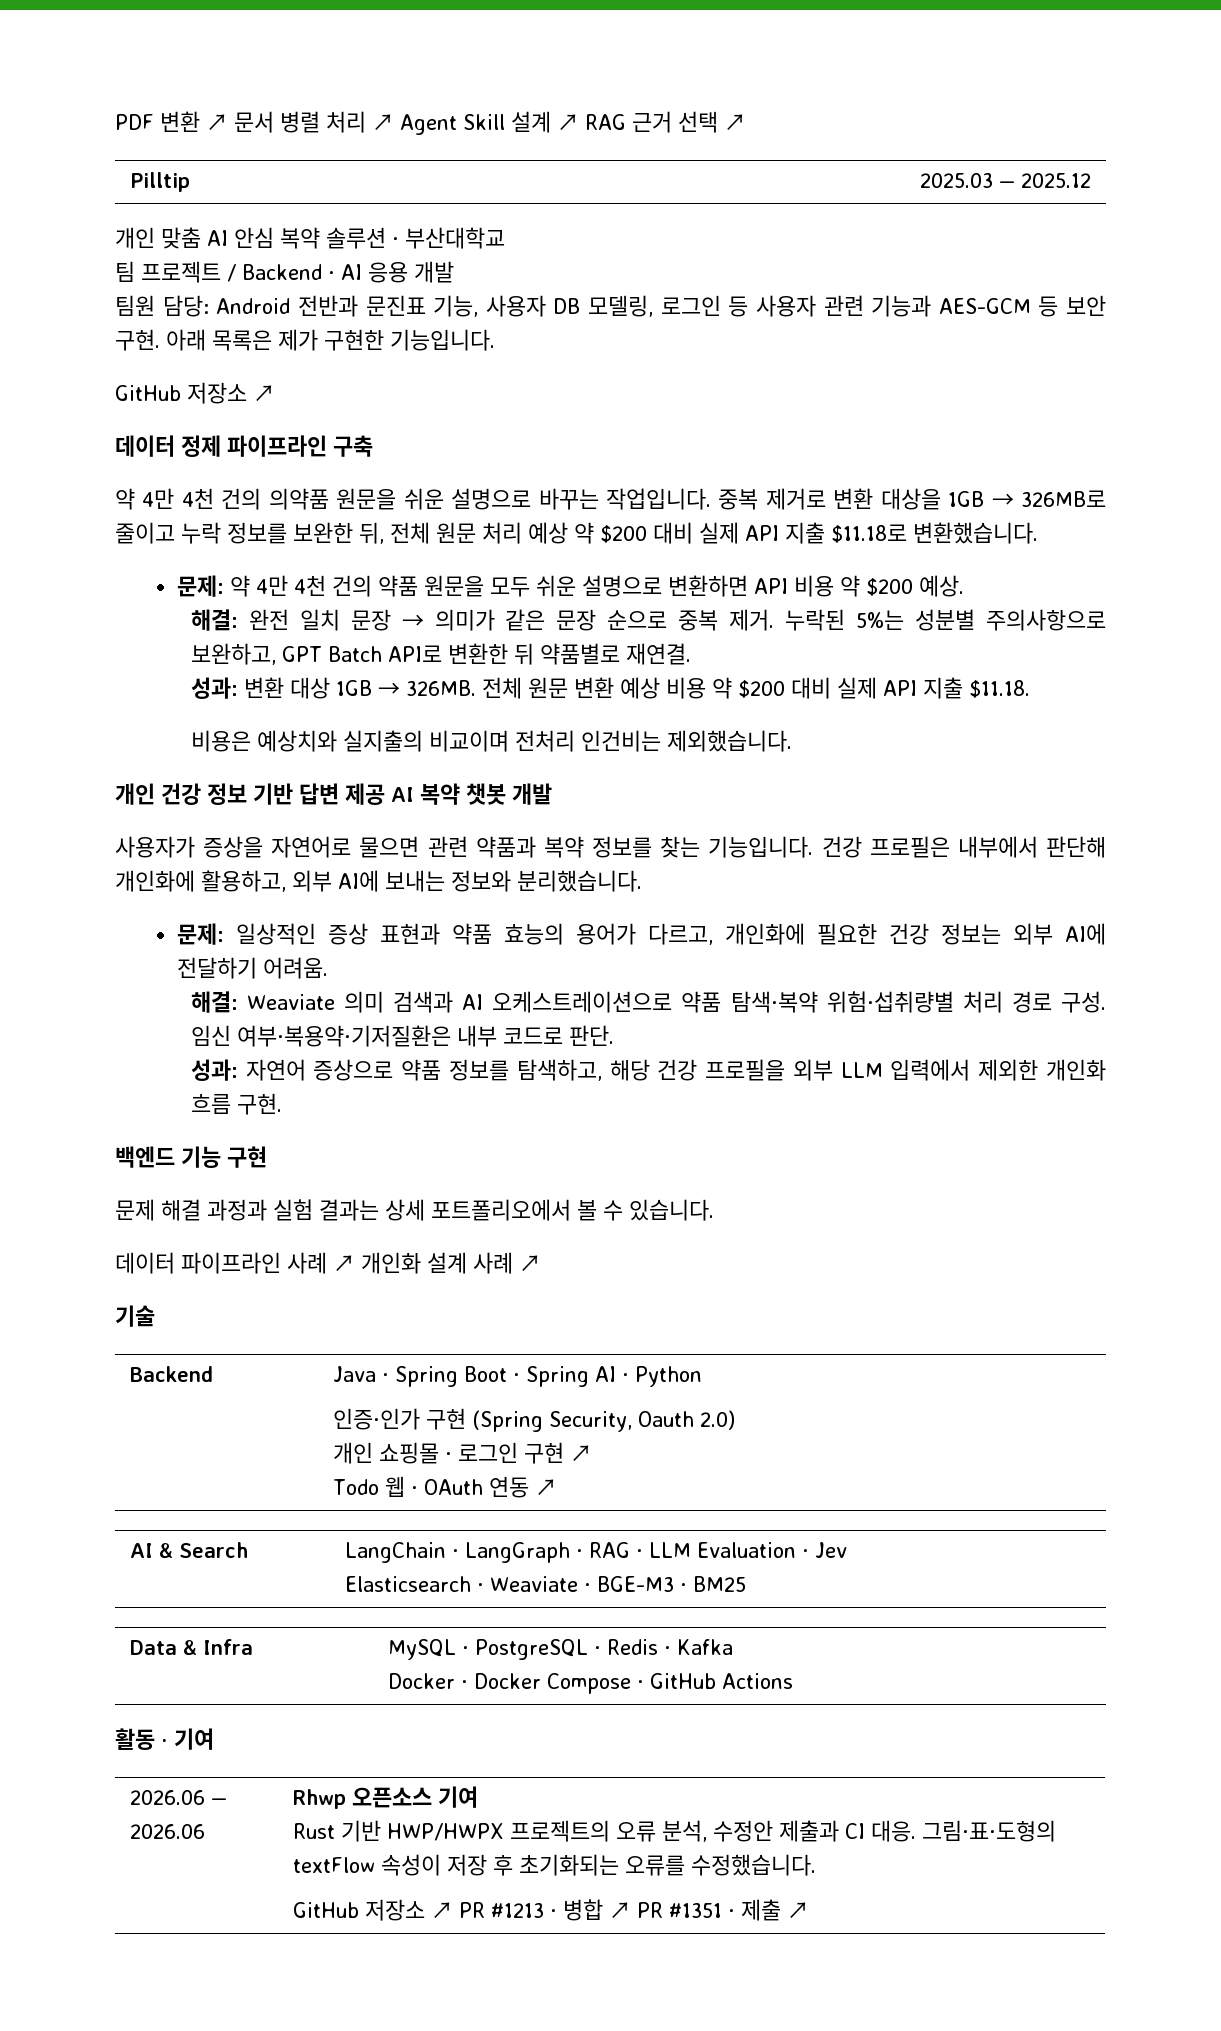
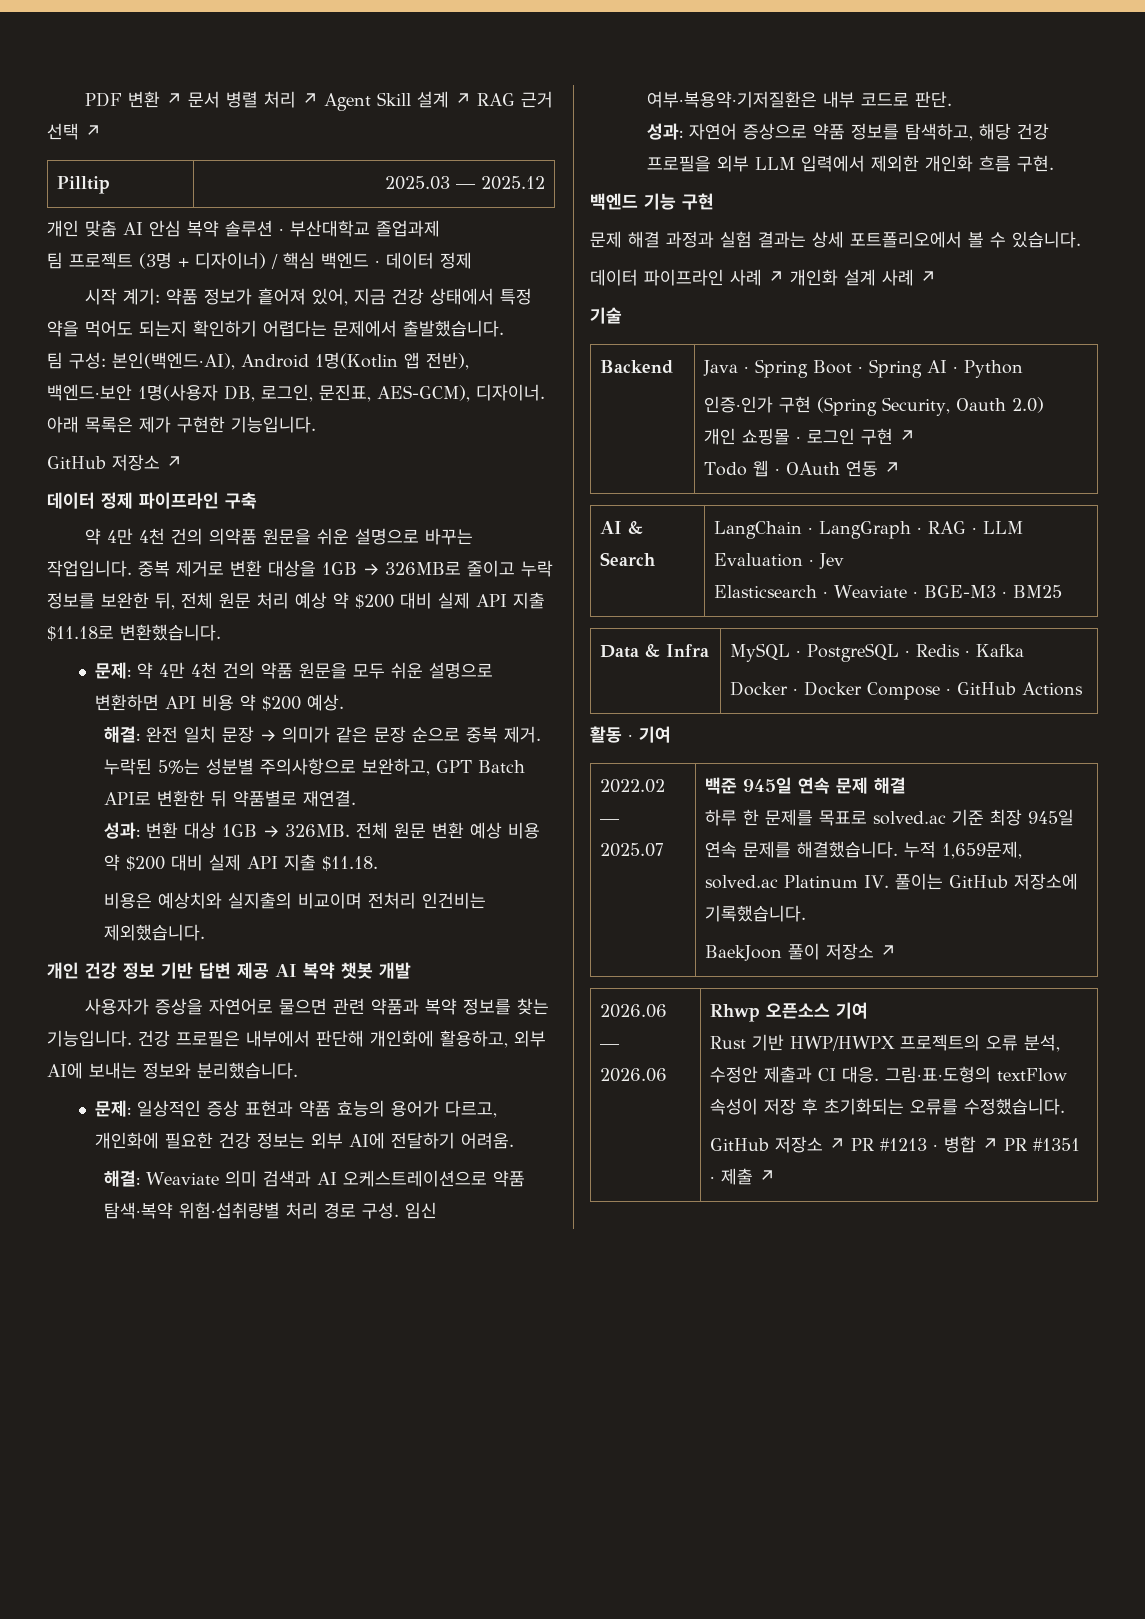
- 개인 맞춤 AI 안심 복약 솔루션 · 부산대학교
+ 개인 맞춤 AI 안심 복약 솔루션 · 부산대학교 졸업과제
- 팀 프로젝트 / Backend · AI 응용 개발
- 팀원 담당: Android 전반과 문진표 기능, 사용자 DB 모델링, 로그인 등 사용자 관련 기능과 AES-GCM 등 보안 구현.
+ 팀 프로젝트 (3명 + 디자이너) / 핵심 백엔드 · 데이터 정제
+ 시작 계기: 약품 정보가 흩어져 있어, 지금 건강 상태에서 특정 약을 먹어도 되는지 확인하기 어렵다는 문제에서 출발했습니다.
+ 팀 구성: 본인(백엔드·AI), Android 1명(Kotlin 앱 전반), 백엔드·보안 1명(사용자 DB, 로그인, 문진표, AES-GCM), 디자이너.
+ 2022.02 — 2025.07 | 백준 945일 연속 문제 해결
+ 하루 한 문제를 목표로 solved.ac 기준 최장 945일 연속 문제를 해결했습니다. 누적 1,659문제, solved.ac Platinum IV. 풀이는 GitHub 저장소에 기록했습니다.
+ BaekJoon 풀이 저장소 ↗

